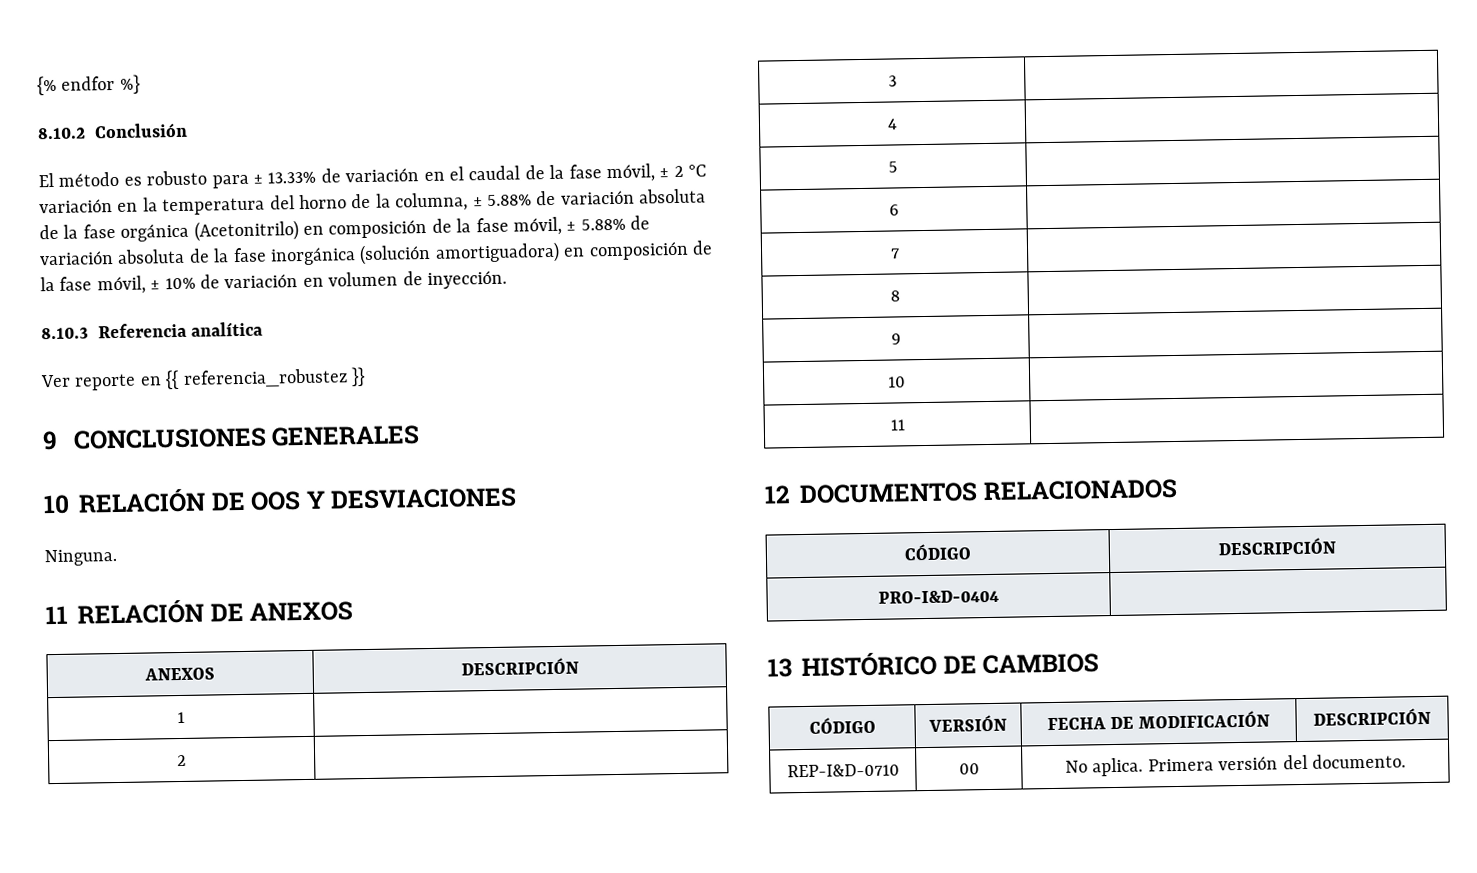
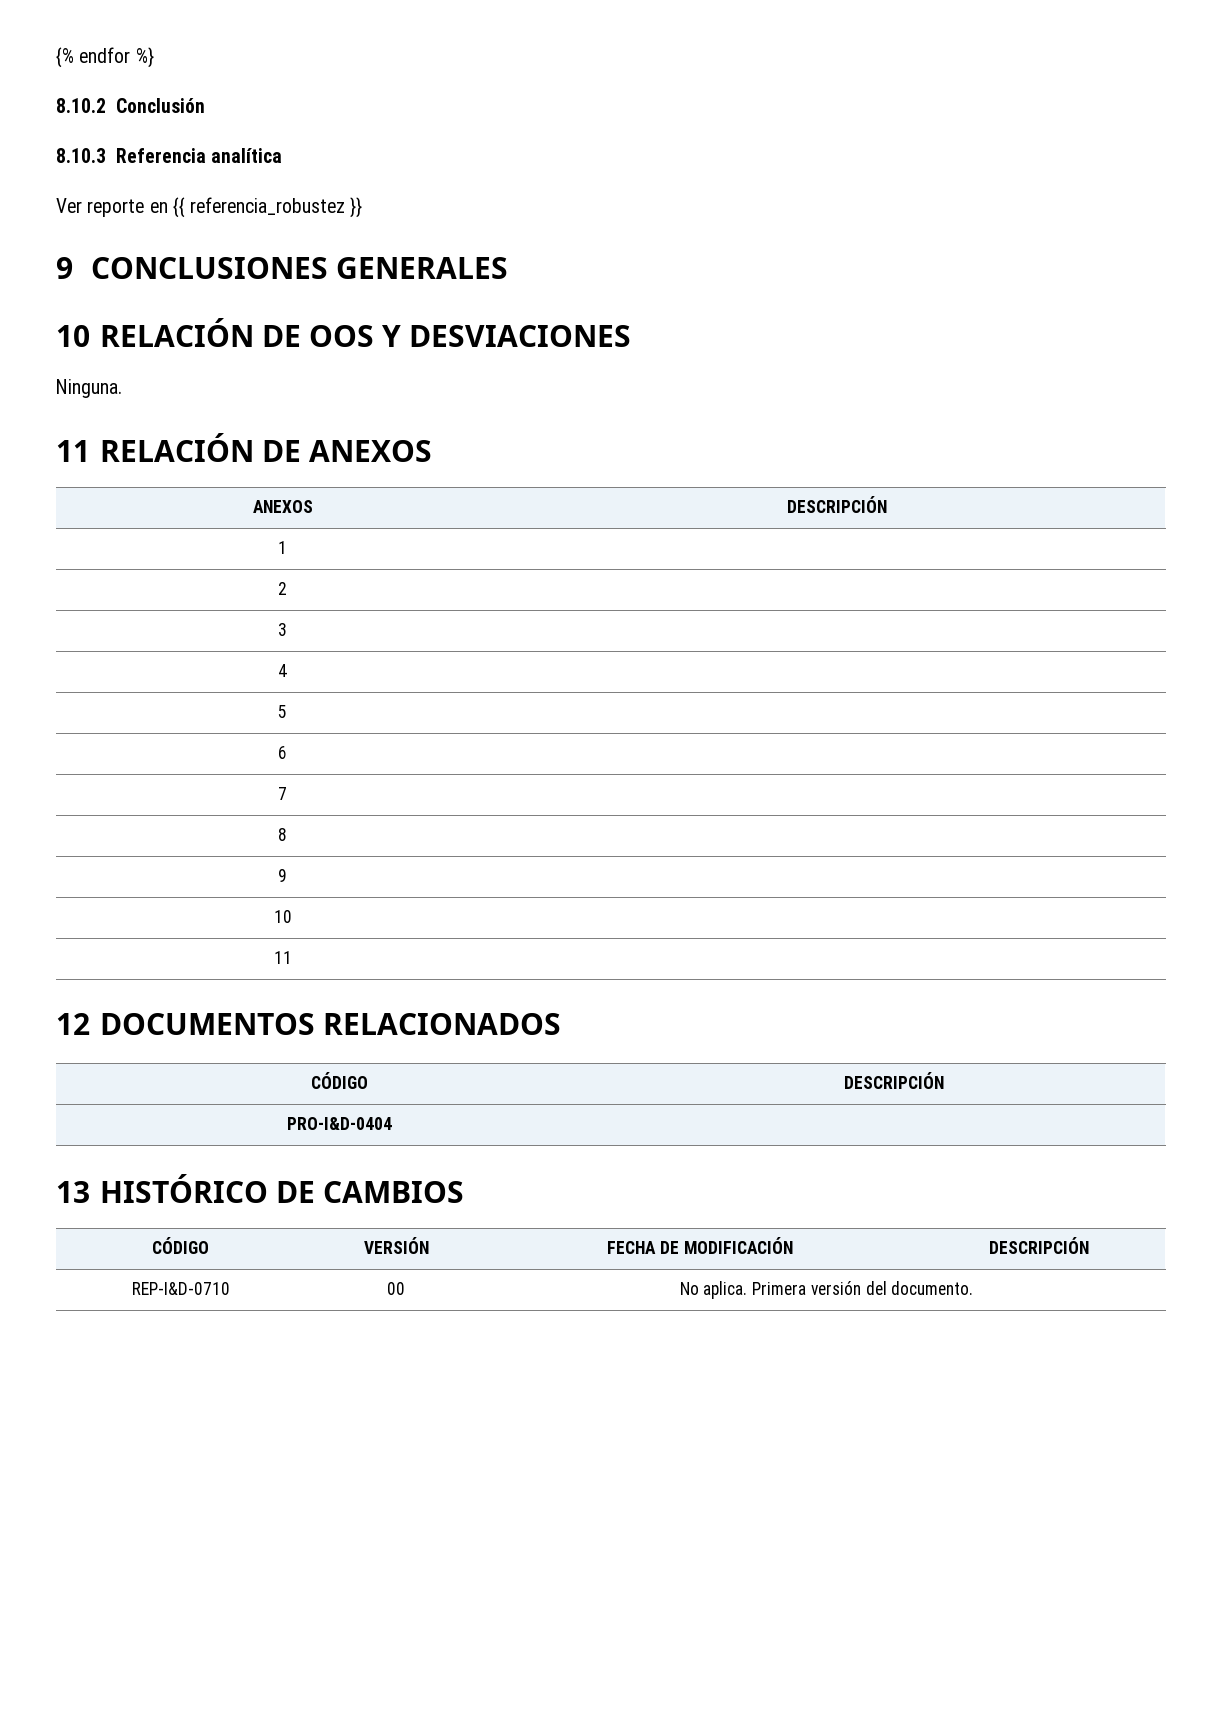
- El método es robusto para ± 13.33% de variación en el caudal de la fase móvil, ± 2 °C variación en la temperatura del horno de la columna, ± 5.88% de variación absoluta de la fase orgánica (Acetonitrilo) en composición de la fase móvil, ± 5.88% de variación absoluta de la fase inorgánica (solución amortiguadora) en composición de la fase móvil, ± 10% de variación en volumen de inyección.

